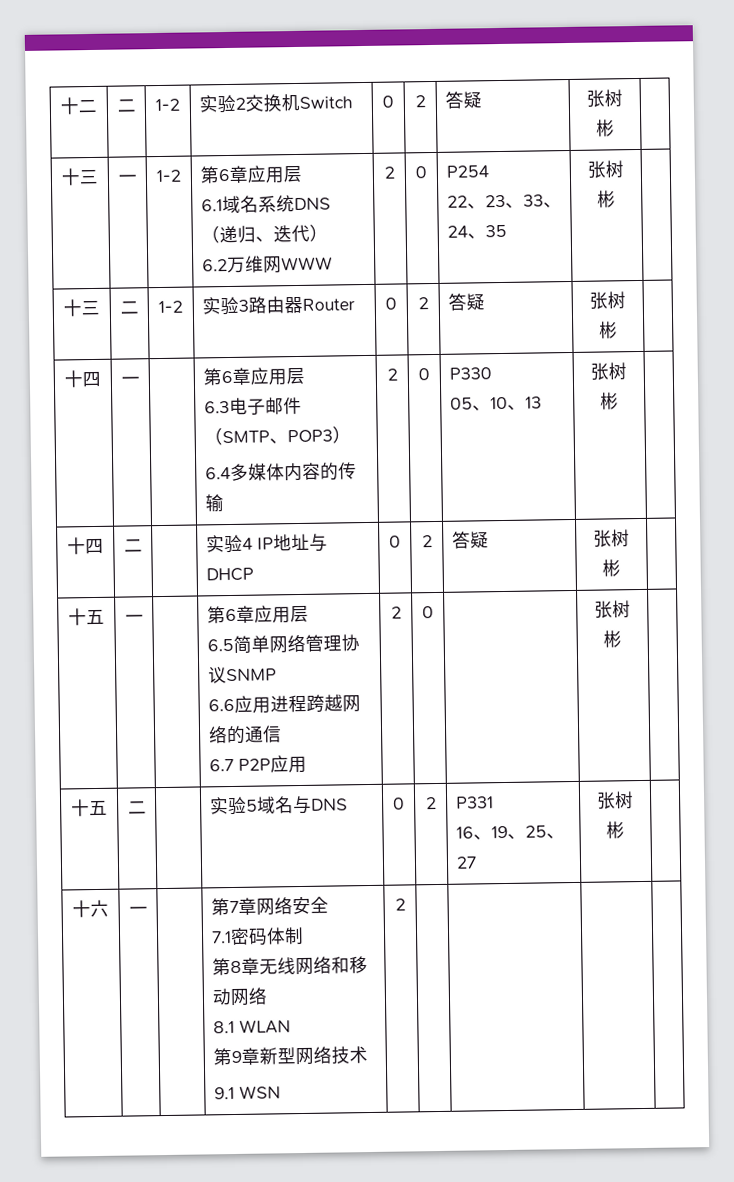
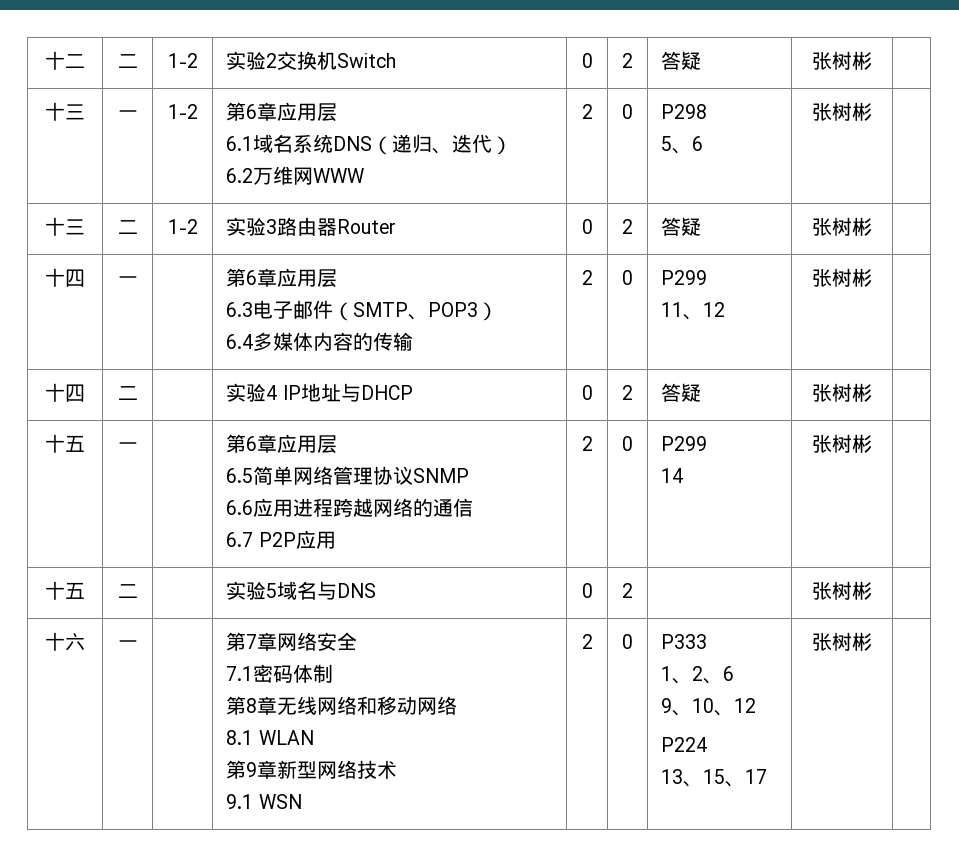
  十三 | 一 | 1-2 | 第6章应用层
  6.1域名系统DNS（递归、迭代）
- 6.2万维网WWW | 2 | 0 | P254
- 22、23、33、24、35 | 张树彬 |
+ 6.2万维网WWW | 2 | 0 | P298
+ 5、6 | 张树彬 |
  十四 | 一 | | 第6章应用层
  6.3电子邮件（SMTP、POP3）
- 6.4多媒体内容的传输 | 2 | 0 | P330
- 05、10、13 | 张树彬 |
+ 6.4多媒体内容的传输 | 2 | 0 | P299
+ 11、12 | 张树彬 |
  十五 | 一 | | 第6章应用层
  6.5简单网络管理协议SNMP
  6.6应用进程跨越网络的通信
- 6.7 P2P应用 | 2 | 0 | | 张树彬 |
+ 6.7 P2P应用 | 2 | 0 | P299
+ 14 | 张树彬 |
- 十五 | 二 | | 实验5域名与DNS | 0 | 2 | P331
- 16、19、25、27 | 张树彬 |
+ 十五 | 二 | | 实验5域名与DNS | 0 | 2 | | 张树彬 |
+ 0 | P333
+ 1、2、6
+ 9、10、12
+ P224
+ 13、15、17 | 张树彬

